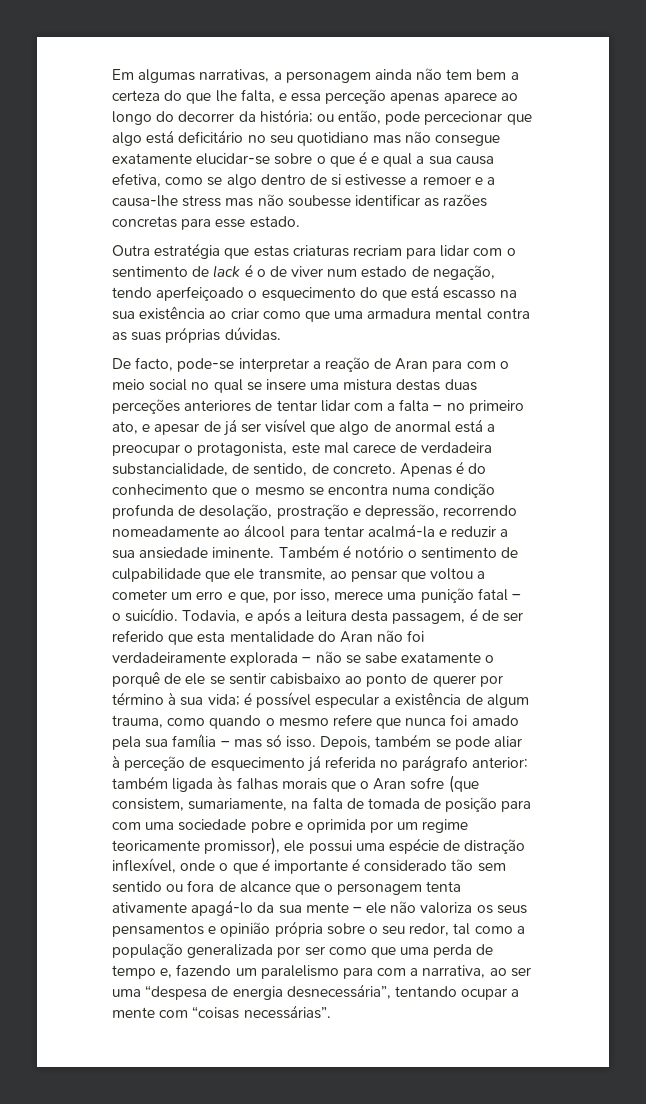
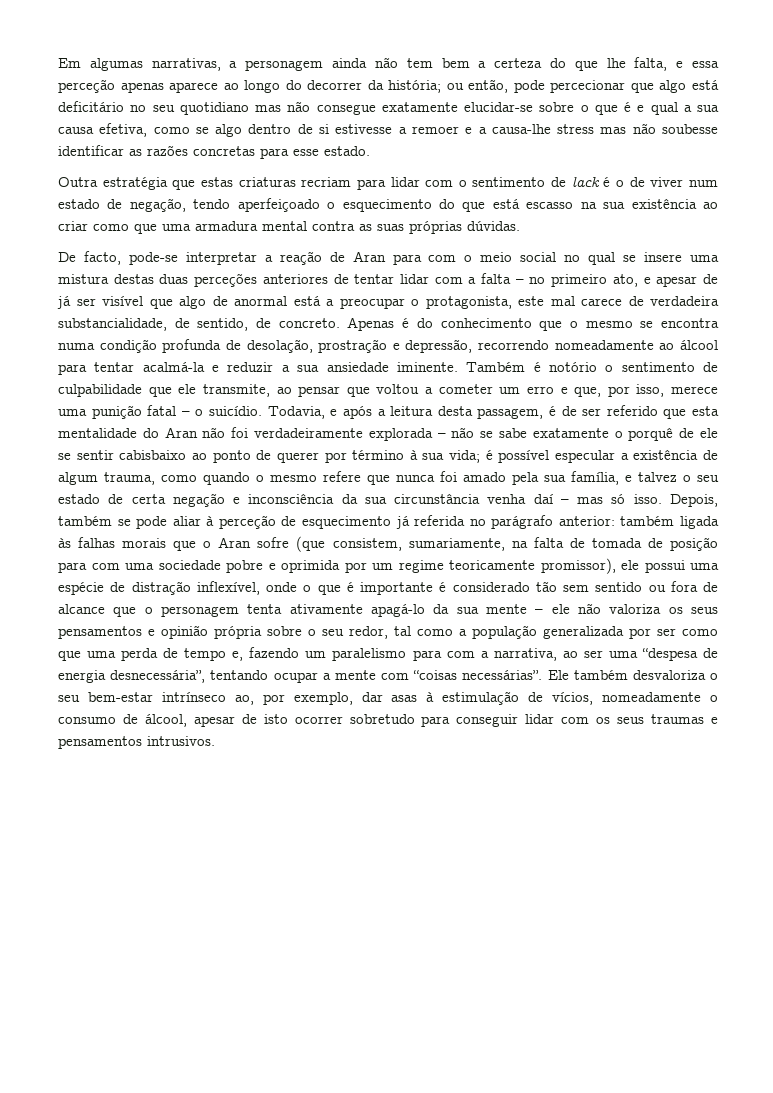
- é possível especular a existência de algum trauma, como quando o mesmo refere que nunca foi amado pela sua família – mas só isso.
+ é possível especular a existência de algum trauma, como quando o mesmo refere que nunca foi amado pela sua família, e talvez o seu estado de certa negação e inconsciência da sua circunstância venha daí – mas só isso.
+ Ele também desvaloriza o seu bem-estar intrínseco ao, por exemplo, dar asas à estimulação de vícios, nomeadamente o consumo de álcool, apesar de isto ocorrer sobretudo para conseguir lidar com os seus traumas e pensamentos intrusivos.

